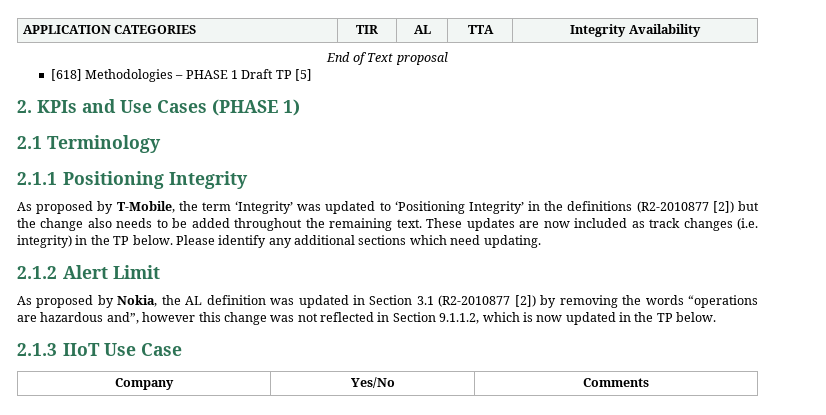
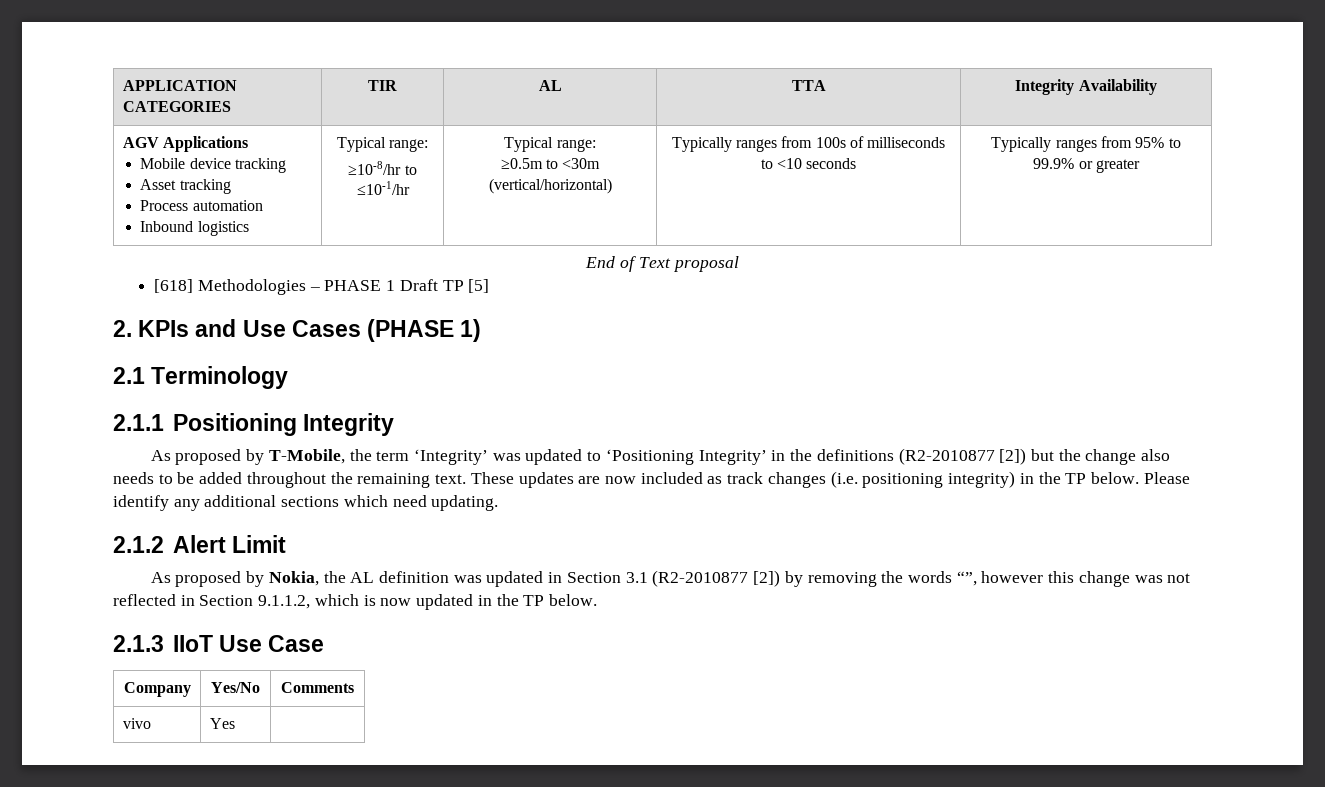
+ AGV Applications
+ Mobile device tracking
+ Asset tracking
+ Process automation
+ Inbound logistics | Typical range:
+ ≥10-8/hr to ≤10-1/hr | Typical range:
+ ≥0.5m to <30m (vertical/horizontal) | Typically ranges from 100s of milliseconds to <10 seconds | Typically ranges from 95% to 99.9% or greater
- These updates are now included as track changes (i.e. integrity) in the TP below.
+ These updates are now included as track changes (i.e. positioning integrity) in the TP below.
- As proposed by Nokia, the AL definition was updated in Section 3.1 (R2-2010877 [2]) by removing the words “operations are hazardous and”, however this change was not reflected in Section 9.1.1.2, which is now updated in the TP below.
+ As proposed by Nokia, the AL definition was updated in Section 3.1 (R2-2010877 [2]) by removing the words “”, however this change was not reflected in Section 9.1.1.2, which is now updated in the TP below.
+ vivo | Yes |

